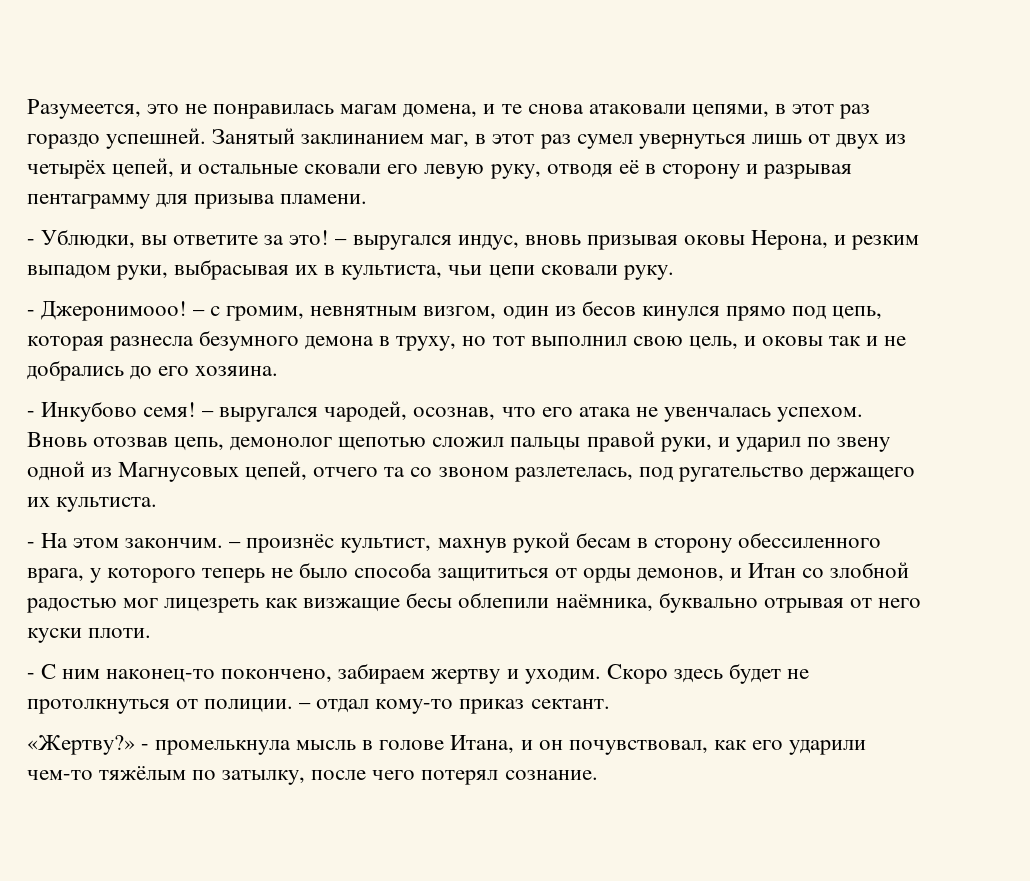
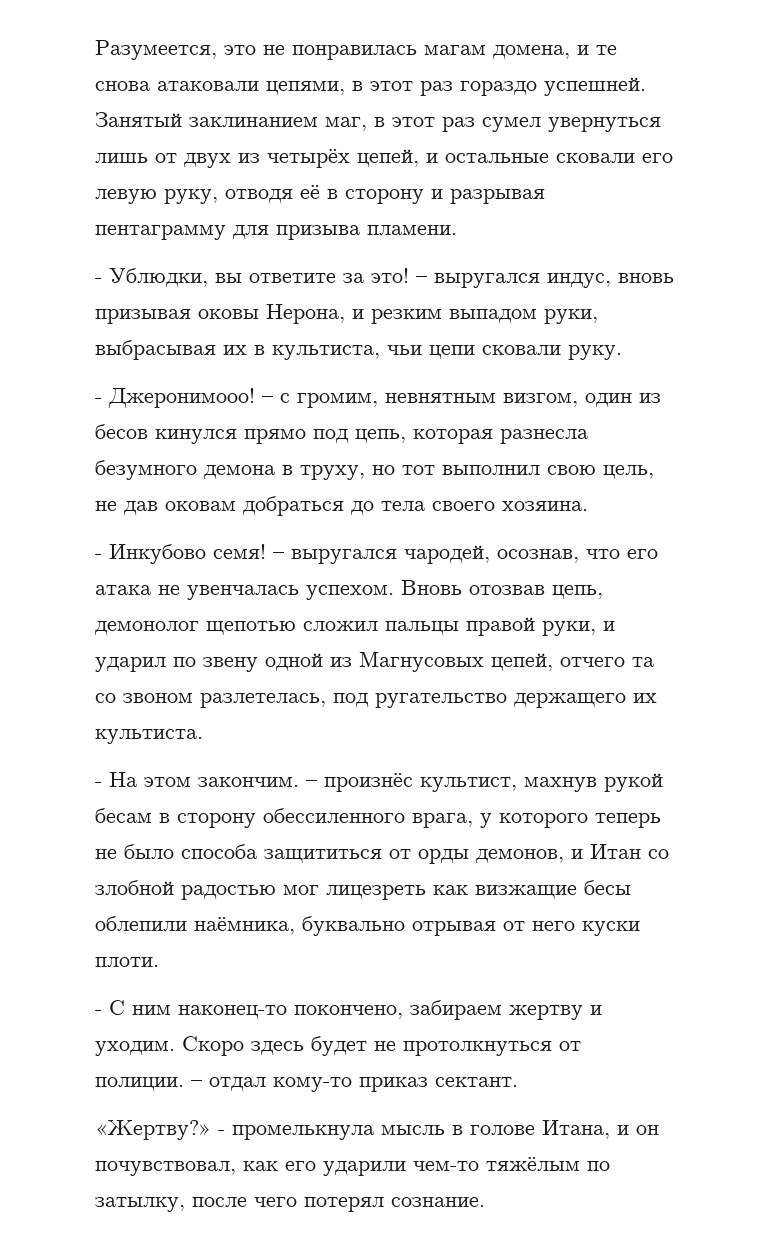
- – с громим, невнятным визгом, один из бесов кинулся прямо под цепь, которая разнесла безумного демона в труху, но тот выполнил свою цель, и оковы так и не добрались до его хозяина.
+ – с громим, невнятным визгом, один из бесов кинулся прямо под цепь, которая разнесла безумного демона в труху, но тот выполнил свою цель, не дав оковам добраться до тела своего хозяина.

